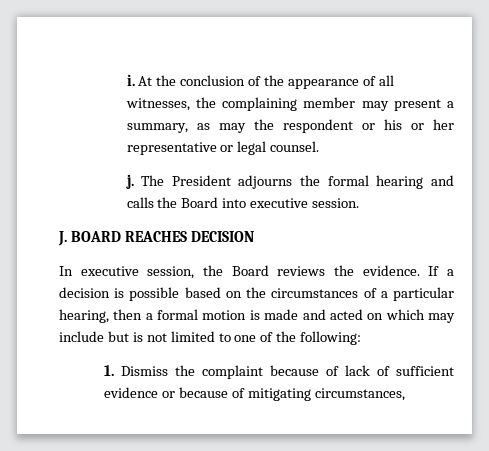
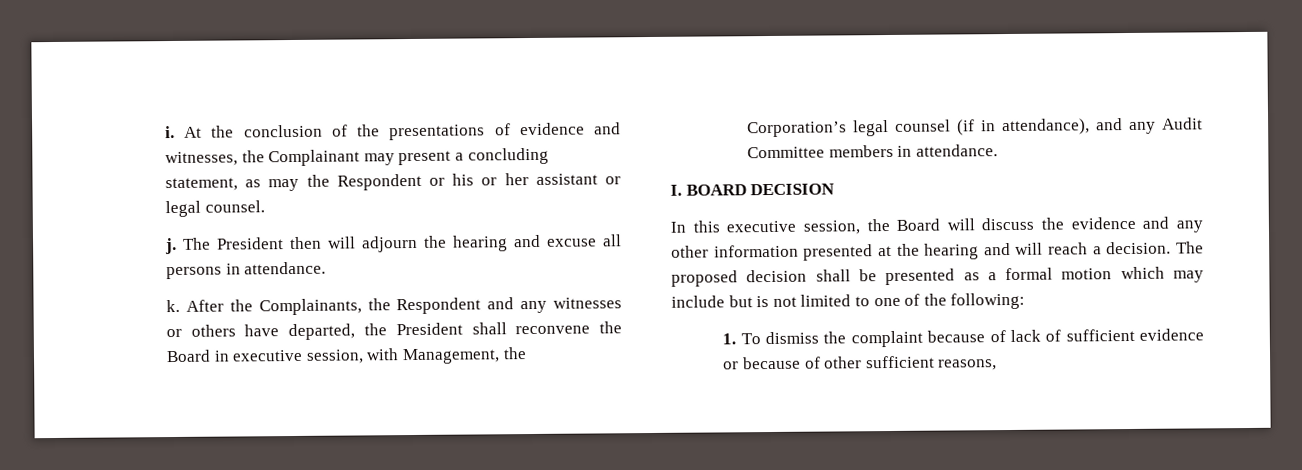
- At the conclusion of the appearance of all witnesses, the complaining member may present a summary, as may the respondent or his or her representative or legal counsel.
+ At the conclusion of the presentations of evidence and witnesses, the Complainant may present a concluding statement, as may the Respondent or his or her assistant or legal counsel.
- The President adjourns the formal hearing and calls the Board into executive session.
- J. BOARD REACHES DECISION
+ The President then will adjourn the hearing and excuse all persons in attendance.
+ k. After the Complainants, the Respondent and any witnesses or others have departed, the President shall reconvene the Board in executive session, with Management, the Corporation’s legal counsel (if in attendance), and any Audit Committee members in attendance.
+ I. BOARD DECISION
- In executive session, the Board reviews the evidence. If a decision is possible based on the circumstances of a particular hearing, then a formal motion is made and acted on which may include but is not limited to one of the following:
+ In this executive session, the Board will discuss the evidence and any other information presented at the hearing and will reach a decision. The proposed decision shall be presented as a formal motion which may include but is not limited to one of the following:
- 1. Dismiss the complaint because of lack of sufficient evidence or because of mitigating circumstances,
+ 1. To dismiss the complaint because of lack of sufficient evidence or because of other sufficient reasons,

